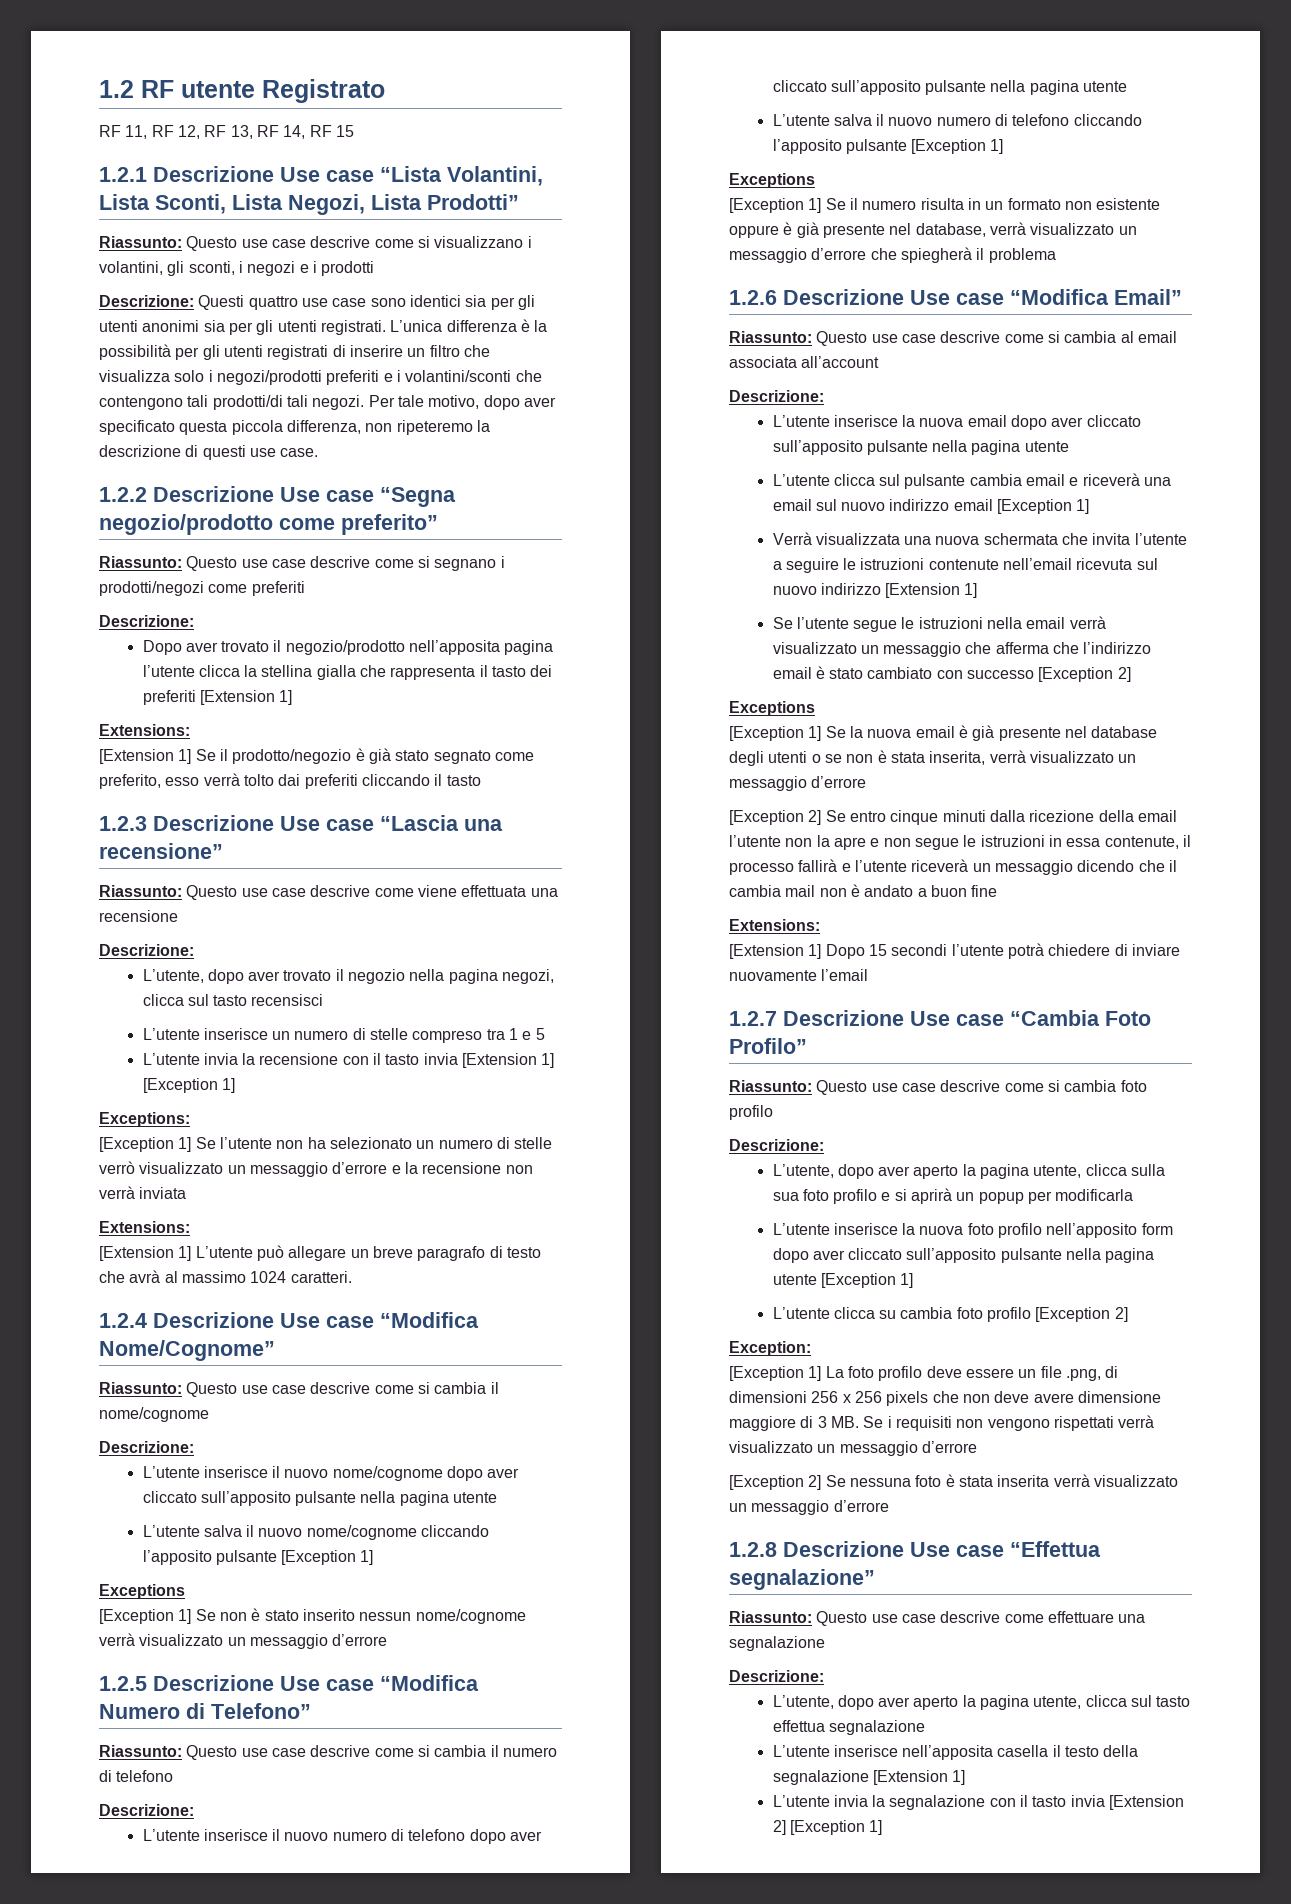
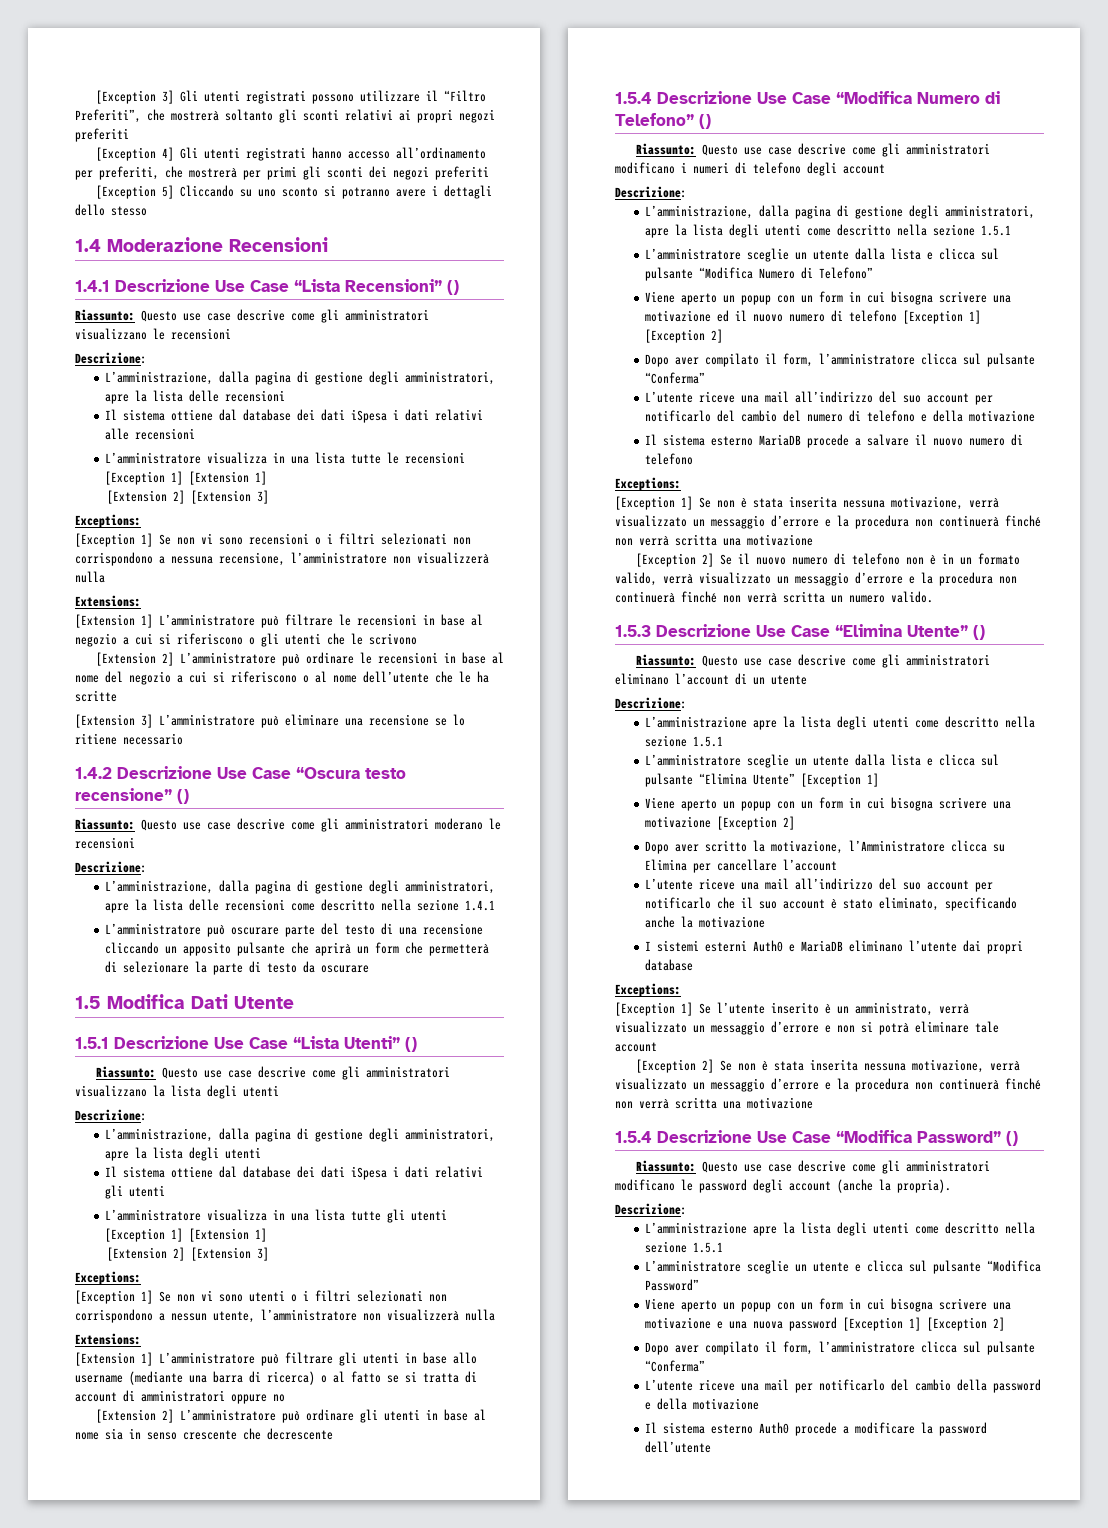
- 1.2 RF utente Registrato
- RF 11, RF 12, RF 13, RF 14, RF 15
- 1.2.1 Descrizione Use case “Lista Volantini, Lista Sconti, Lista Negozi, Lista Prodotti”
- Riassunto: Questo use case descrive come si visualizzano i volantini, gli sconti, i negozi e i prodotti
- Descrizione: Questi quattro use case sono identici sia per gli utenti anonimi sia per gli utenti registrati. L’unica differenza è la possibilità per gli utenti registrati di inserire un filtro che visualizza solo i negozi/prodotti preferiti e i volantini/sconti che contengono tali prodotti/di tali negozi. Per tale motivo, dopo aver specificato questa piccola differenza, non ripeteremo la descrizione di questi use case.
- 1.2.2 Descrizione Use case “Segna negozio/prodotto come preferito”
- Riassunto: Questo use case descrive come si segnano i prodotti/negozi come preferiti
+ [Exception 3] Gli utenti registrati possono utilizzare il “Filtro Preferiti”, che mostrerà soltanto gli sconti relativi ai propri negozi preferiti
+ [Exception 4] Gli utenti registrati hanno accesso all’ordinamento per preferiti, che mostrerà per primi gli sconti dei negozi preferiti
+ [Exception 5] Cliccando su uno sconto si potranno avere i dettagli dello stesso
+ 1.4 Moderazione Recensioni
+ 1.4.1 Descrizione Use Case “Lista Recensioni” ()
+ Riassunto: Questo use case descrive come gli amministratori visualizzano le recensioni
  Descrizione:
- Dopo aver trovato il negozio/prodotto nell’apposita pagina l’utente clicca la stellina gialla che rappresenta il tasto dei preferiti [Extension 1]
+ L’amministrazione, dalla pagina di gestione degli amministratori, apre la lista delle recensioni
+ Il sistema ottiene dal database dei dati iSpesa i dati relativi alle recensioni
+ L’amministratore visualizza in una lista tutte le recensioni [Exception 1] [Extension 1]
+ [Extension 2] [Extension 3]
+ Exceptions:
+ [Exception 1] Se non vi sono recensioni o i filtri selezionati non corrispondono a nessuna recensione, l’amministratore non visualizzerà nulla
  Extensions:
- [Extension 1] Se il prodotto/negozio è già stato segnato come preferito, esso verrà tolto dai preferiti cliccando il tasto
- 1.2.3 Descrizione Use case “Lascia una recensione”
- Riassunto: Questo use case descrive come viene effettuata una recensione
+ [Extension 1] L’amministratore può filtrare le recensioni in base al negozio a cui si riferiscono o gli utenti che le scrivono
+ [Extension 2] L’amministratore può ordinare le recensioni in base al nome del negozio a cui si riferiscono o al nome dell’utente che le ha scritte
+ [Extension 3] L’amministratore può eliminare una recensione se lo ritiene necessario
+ 1.4.2 Descrizione Use Case “Oscura testo recensione” ()
+ Riassunto: Questo use case descrive come gli amministratori moderano le recensioni
  Descrizione:
- L’utente, dopo aver trovato il negozio nella pagina negozi, clicca sul tasto recensisci
- L’utente inserisce un numero di stelle compreso tra 1 e 5
- L’utente invia la recensione con il tasto invia [Extension 1] [Exception 1]
+ L’amministrazione, dalla pagina di gestione degli amministratori, apre la lista delle recensioni come descritto nella sezione 1.4.1
+ L’amministratore può oscurare parte del testo di una recensione cliccando un apposito pulsante che aprirà un form che permetterà di selezionare la parte di testo da oscurare
+ 1.5 Modifica Dati Utente
+ 1.5.1 Descrizione Use Case “Lista Utenti” ()
+ Riassunto: Questo use case descrive come gli amministratori visualizzano la lista degli utenti
+ Descrizione:
+ L’amministrazione, dalla pagina di gestione degli amministratori, apre la lista degli utenti
+ Il sistema ottiene dal database dei dati iSpesa i dati relativi gli utenti
+ L’amministratore visualizza in una lista tutte gli utenti [Exception 1] [Extension 1]
+ [Extension 2] [Extension 3]
+ Exceptions:
+ [Exception 1] Se non vi sono utenti o i filtri selezionati non corrispondono a nessun utente, l’amministratore non visualizzerà nulla
+ Extensions:
+ [Extension 1] L’amministratore può filtrare gli utenti in base allo username (mediante una barra di ricerca) o al fatto se si tratta di account di amministratori oppure no
+ [Extension 2] L’amministratore può ordinare gli utenti in base al nome sia in senso crescente che decrescente
+ 1.5.4 Descrizione Use Case “Modifica Numero di Telefono” ()
+ Riassunto: Questo use case descrive come gli amministratori modificano i numeri di telefono degli account
+ Descrizione:
+ L’amministrazione, dalla pagina di gestione degli amministratori, apre la lista degli utenti come descritto nella sezione 1.5.1
+ L’amministratore sceglie un utente dalla lista e clicca sul pulsante “Modifica Numero di Telefono”
+ Viene aperto un popup con un form in cui bisogna scrivere una motivazione ed il nuovo numero di telefono [Exception 1] [Exception 2]
+ Dopo aver compilato il form, l’amministratore clicca sul pulsante “Conferma”
+ L’utente riceve una mail all’indirizzo del suo account per notificarlo del cambio del numero di telefono e della motivazione
+ Il sistema esterno MariaDB procede a salvare il nuovo numero di telefono
+ Exceptions:
+ [Exception 1] Se non è stata inserita nessuna motivazione, verrà visualizzato un messaggio d’errore e la procedura non continuerà finché non verrà scritta una motivazione
+ [Exception 2] Se il nuovo numero di telefono non è in un formato valido, verrà visualizzato un messaggio d’errore e la procedura non continuerà finché non verrà scritta un numero valido.
+ 1.5.3 Descrizione Use Case “Elimina Utente” ()
+ Riassunto: Questo use case descrive come gli amministratori eliminano l’account di un utente
+ Descrizione:
+ L’amministrazione apre la lista degli utenti come descritto nella sezione 1.5.1
+ L’amministratore sceglie un utente dalla lista e clicca sul pulsante “Elimina Utente” [Exception 1]
+ Viene aperto un popup con un form in cui bisogna scrivere una motivazione [Exception 2]
+ Dopo aver scritto la motivazione, l’Amministratore clicca su Elimina per cancellare l’account
+ L’utente riceve una mail all’indirizzo del suo account per notificarlo che il suo account è stato eliminato, specificando anche la motivazione
+ I sistemi esterni Auth0 e MariaDB eliminano l’utente dai propri database
- [Exception 1] Se l’utente non ha selezionato un numero di stelle verrò visualizzato un messaggio d’errore e la recensione non verrà inviata
- Extensions:
- [Extension 1] L’utente può allegare un breve paragrafo di testo che avrà al massimo 1024 caratteri.
- 1.2.4 Descrizione Use case “Modifica Nome/Cognome”
- Riassunto: Questo use case descrive come si cambia il nome/cognome
+ [Exception 1] Se l’utente inserito è un amministrato, verrà visualizzato un messaggio d’errore e non si potrà eliminare tale account
+ [Exception 2] Se non è stata inserita nessuna motivazione, verrà visualizzato un messaggio d’errore e la procedura non continuerà finché non verrà scritta una motivazione
+ 1.5.4 Descrizione Use Case “Modifica Password” ()
+ Riassunto: Questo use case descrive come gli amministratori modificano le password degli account (anche la propria).
  Descrizione:
- L’utente inserisce il nuovo nome/cognome dopo aver cliccato sull’apposito pulsante nella pagina utente
- L’utente salva il nuovo nome/cognome cliccando l’apposito pulsante [Exception 1]
- Exceptions
- [Exception 1] Se non è stato inserito nessun nome/cognome verrà visualizzato un messaggio d’errore
- 1.2.5 Descrizione Use case “Modifica Numero di Telefono”
- Riassunto: Questo use case descrive come si cambia il numero di telefono
- Descrizione:
- L’utente inserisce il nuovo numero di telefono dopo aver cliccato sull’apposito pulsante nella pagina utente
- L’utente salva il nuovo numero di telefono cliccando l’apposito pulsante [Exception 1]
- Exceptions
- [Exception 1] Se il numero risulta in un formato non esistente oppure è già presente nel database, verrà visualizzato un messaggio d’errore che spiegherà il problema
- 1.2.6 Descrizione Use case “Modifica Email”
- Riassunto: Questo use case descrive come si cambia al email associata all’account
- Descrizione:
- L’utente inserisce la nuova email dopo aver cliccato sull’apposito pulsante nella pagina utente
- L’utente clicca sul pulsante cambia email e riceverà una email sul nuovo indirizzo email [Exception 1]
- Verrà visualizzata una nuova schermata che invita l’utente a seguire le istruzioni contenute nell’email ricevuta sul nuovo indirizzo [Extension 1]
- Se l’utente segue le istruzioni nella email verrà visualizzato un messaggio che afferma che l’indirizzo email è stato cambiato con successo [Exception 2]
- Exceptions
- [Exception 1] Se la nuova email è già presente nel database degli utenti o se non è stata inserita, verrà visualizzato un messaggio d’errore
- [Exception 2] Se entro cinque minuti dalla ricezione della email l’utente non la apre e non segue le istruzioni in essa contenute, il processo fallirà e l’utente riceverà un messaggio dicendo che il cambia mail non è andato a buon fine
- Extensions:
- [Extension 1] Dopo 15 secondi l’utente potrà chiedere di inviare nuovamente l’email
- 1.2.7 Descrizione Use case “Cambia Foto Profilo”
- Riassunto: Questo use case descrive come si cambia foto profilo
- Descrizione:
- L’utente, dopo aver aperto la pagina utente, clicca sulla sua foto profilo e si aprirà un popup per modificarla
- L’utente inserisce la nuova foto profilo nell’apposito form dopo aver cliccato sull’apposito pulsante nella pagina utente [Exception 1]
- L’utente clicca su cambia foto profilo [Exception 2]
- Exception:
- [Exception 1] La foto profilo deve essere un file .png, di dimensioni 256 x 256 pixels che non deve avere dimensione maggiore di 3 MB. Se i requisiti non vengono rispettati verrà visualizzato un messaggio d’errore
- [Exception 2] Se nessuna foto è stata inserita verrà visualizzato un messaggio d’errore
- 1.2.8 Descrizione Use case “Effettua segnalazione”
- Riassunto: Questo use case descrive come effettuare una segnalazione
- Descrizione:
- L’utente, dopo aver aperto la pagina utente, clicca sul tasto effettua segnalazione
- L’utente inserisce nell’apposita casella il testo della segnalazione [Extension 1]
- L’utente invia la segnalazione con il tasto invia [Extension 2] [Exception 1]
+ L’amministrazione apre la lista degli utenti come descritto nella sezione 1.5.1
+ L’amministratore sceglie un utente e clicca sul pulsante “Modifica Password”
+ Viene aperto un popup con un form in cui bisogna scrivere una motivazione e una nuova password [Exception 1] [Exception 2]
+ Dopo aver compilato il form, l’amministratore clicca sul pulsante “Conferma”
+ L’utente riceve una mail per notificarlo del cambio della password e della motivazione
+ Il sistema esterno Auth0 procede a modificare la password dell’utente

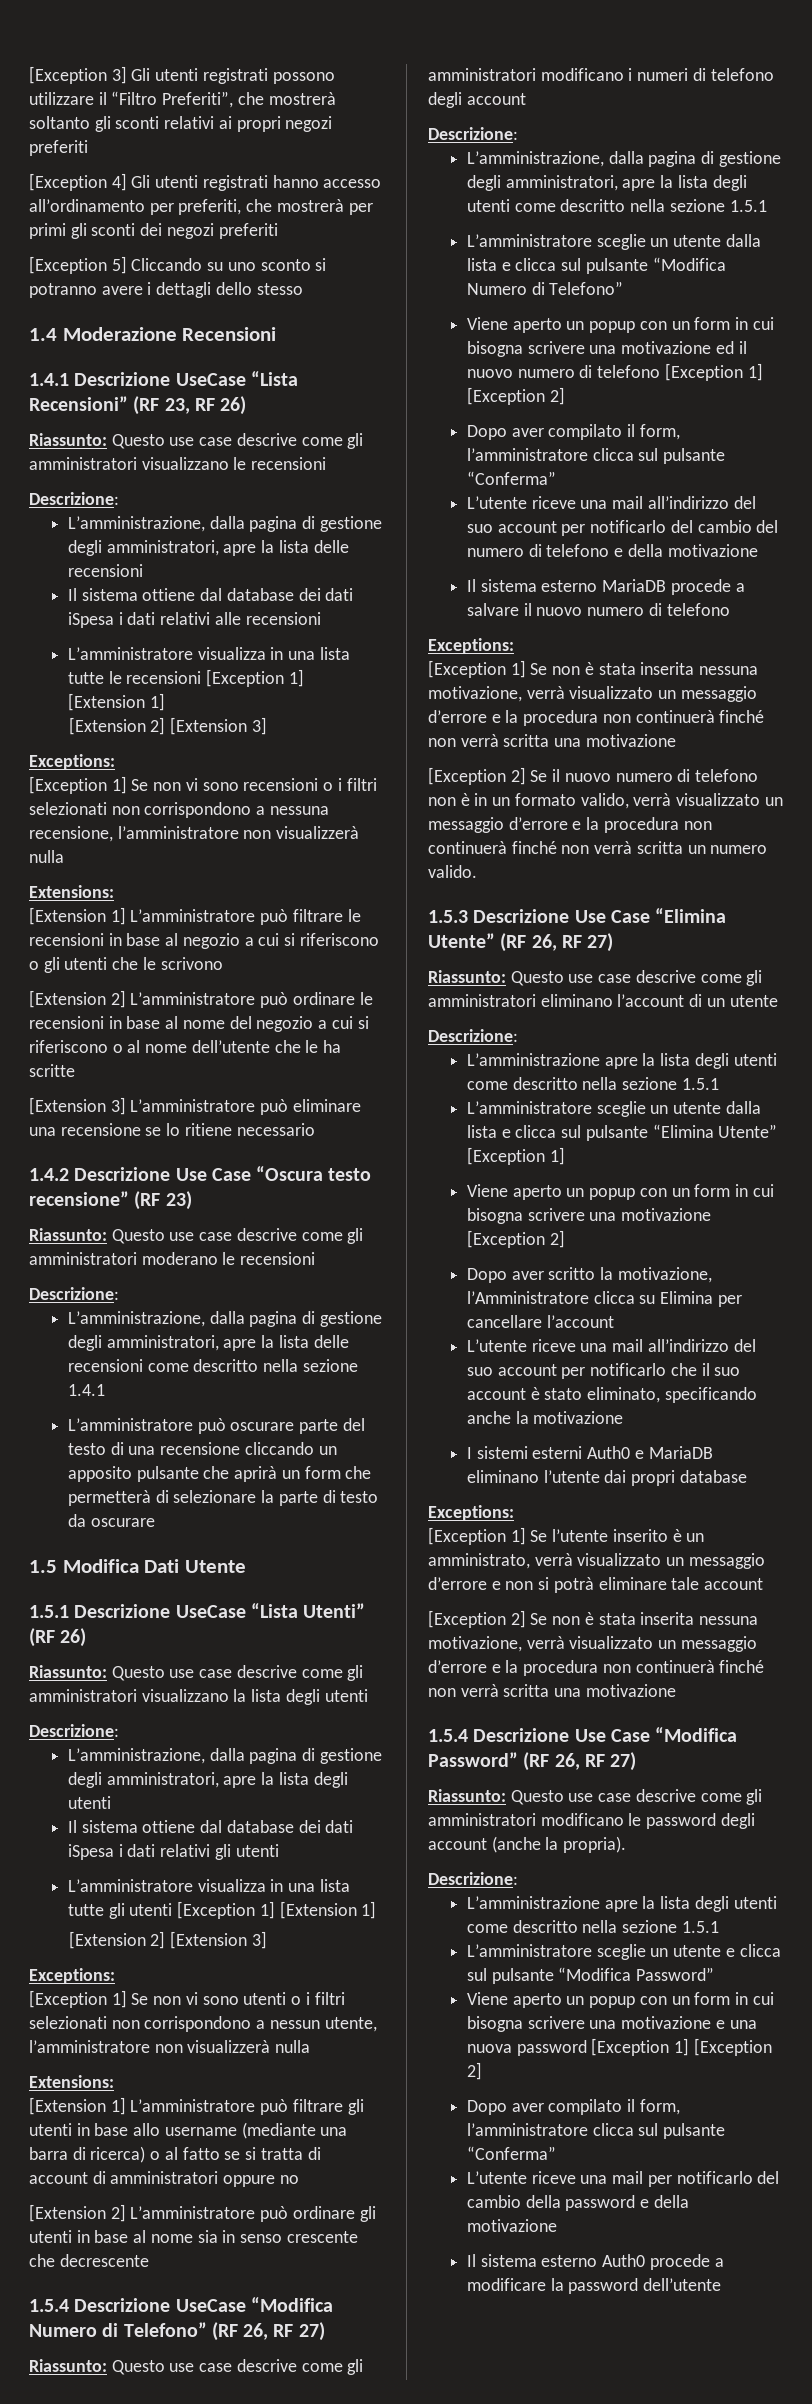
- 1.4.1 Descrizione Use Case “Lista Recensioni” ()
+ 1.4.1 Descrizione UseCase “Lista Recensioni” (RF 23, RF 26)
- 1.4.2 Descrizione Use Case “Oscura testo recensione” ()
+ 1.4.2 Descrizione Use Case “Oscura testo recensione” (RF 23)
- 1.5.1 Descrizione Use Case “Lista Utenti” ()
+ 1.5.1 Descrizione UseCase “Lista Utenti” (RF 26)
- 1.5.4 Descrizione Use Case “Modifica Numero di Telefono” ()
+ 1.5.4 Descrizione UseCase “Modifica Numero di Telefono” (RF 26, RF 27)
- 1.5.3 Descrizione Use Case “Elimina Utente” ()
+ 1.5.3 Descrizione Use Case “Elimina Utente” (RF 26, RF 27)
- 1.5.4 Descrizione Use Case “Modifica Password” ()
+ 1.5.4 Descrizione Use Case “Modifica Password” (RF 26, RF 27)

